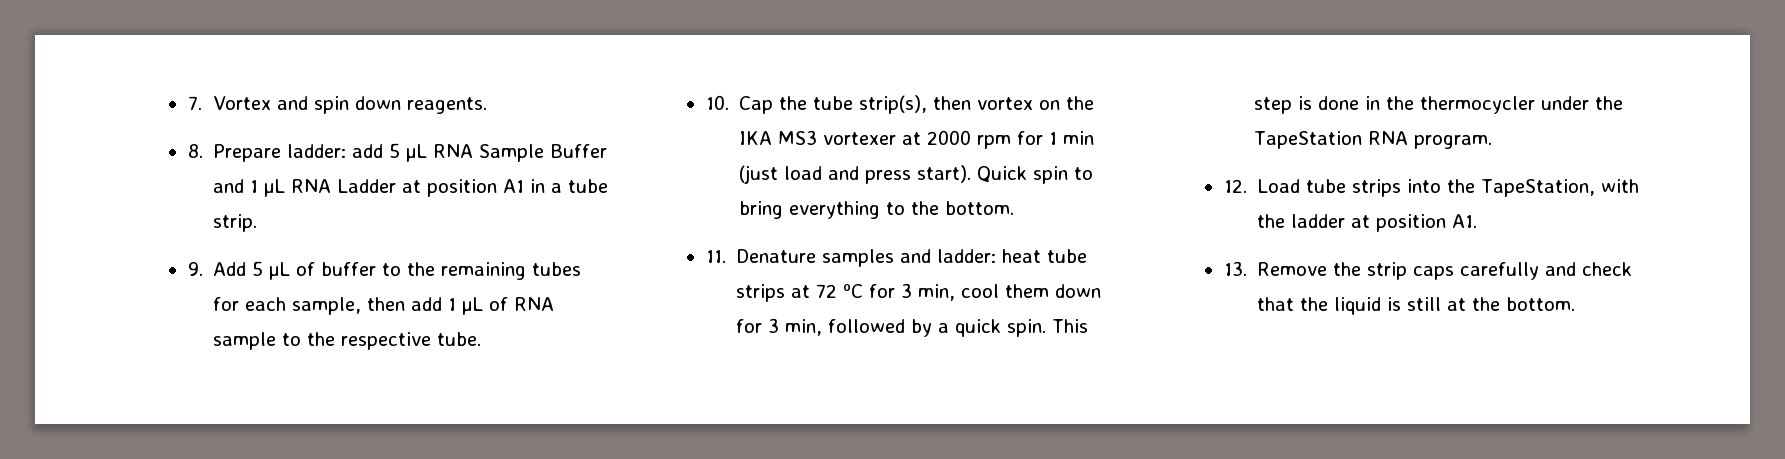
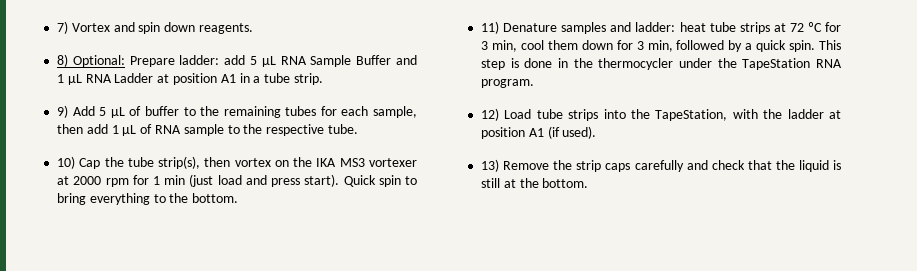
- 7. Vortex and spin down reagents.
+ 7) Vortex and spin down reagents.
- 8. Prepare ladder: add 5 µL RNA Sample Buffer and 1 µL RNA Ladder at position A1 in a tube strip.
+ 8) Optional: Prepare ladder: add 5 µL RNA Sample Buffer and 1 µL RNA Ladder at position A1 in a tube strip.
- 9. Add 5 µL of buffer to the remaining tubes for each sample, then add 1 µL of RNA sample to the respective tube.
+ 9) Add 5 µL of buffer to the remaining tubes for each sample, then add 1 µL of RNA sample to the respective tube.
- 10. Cap the tube strip(s), then vortex on the IKA MS3 vortexer at 2000 rpm for 1 min (just load and press start).
+ 10) Cap the tube strip(s), then vortex on the IKA MS3 vortexer at 2000 rpm for 1 min (just load and press start).
- 11. Denature samples and ladder: heat tube strips at 72 ºC for 3 min, cool them down for 3 min, followed by a quick spin.
+ 11) Denature samples and ladder: heat tube strips at 72 ºC for 3 min, cool them down for 3 min, followed by a quick spin.
- 12. Load tube strips into the TapeStation, with the ladder at position A1.
- 13. Remove the strip caps carefully and check that the liquid is still at the bottom.
+ 12) Load tube strips into the TapeStation, with the ladder at position A1 (if used).
+ 13) Remove the strip caps carefully and check that the liquid is still at the bottom.

